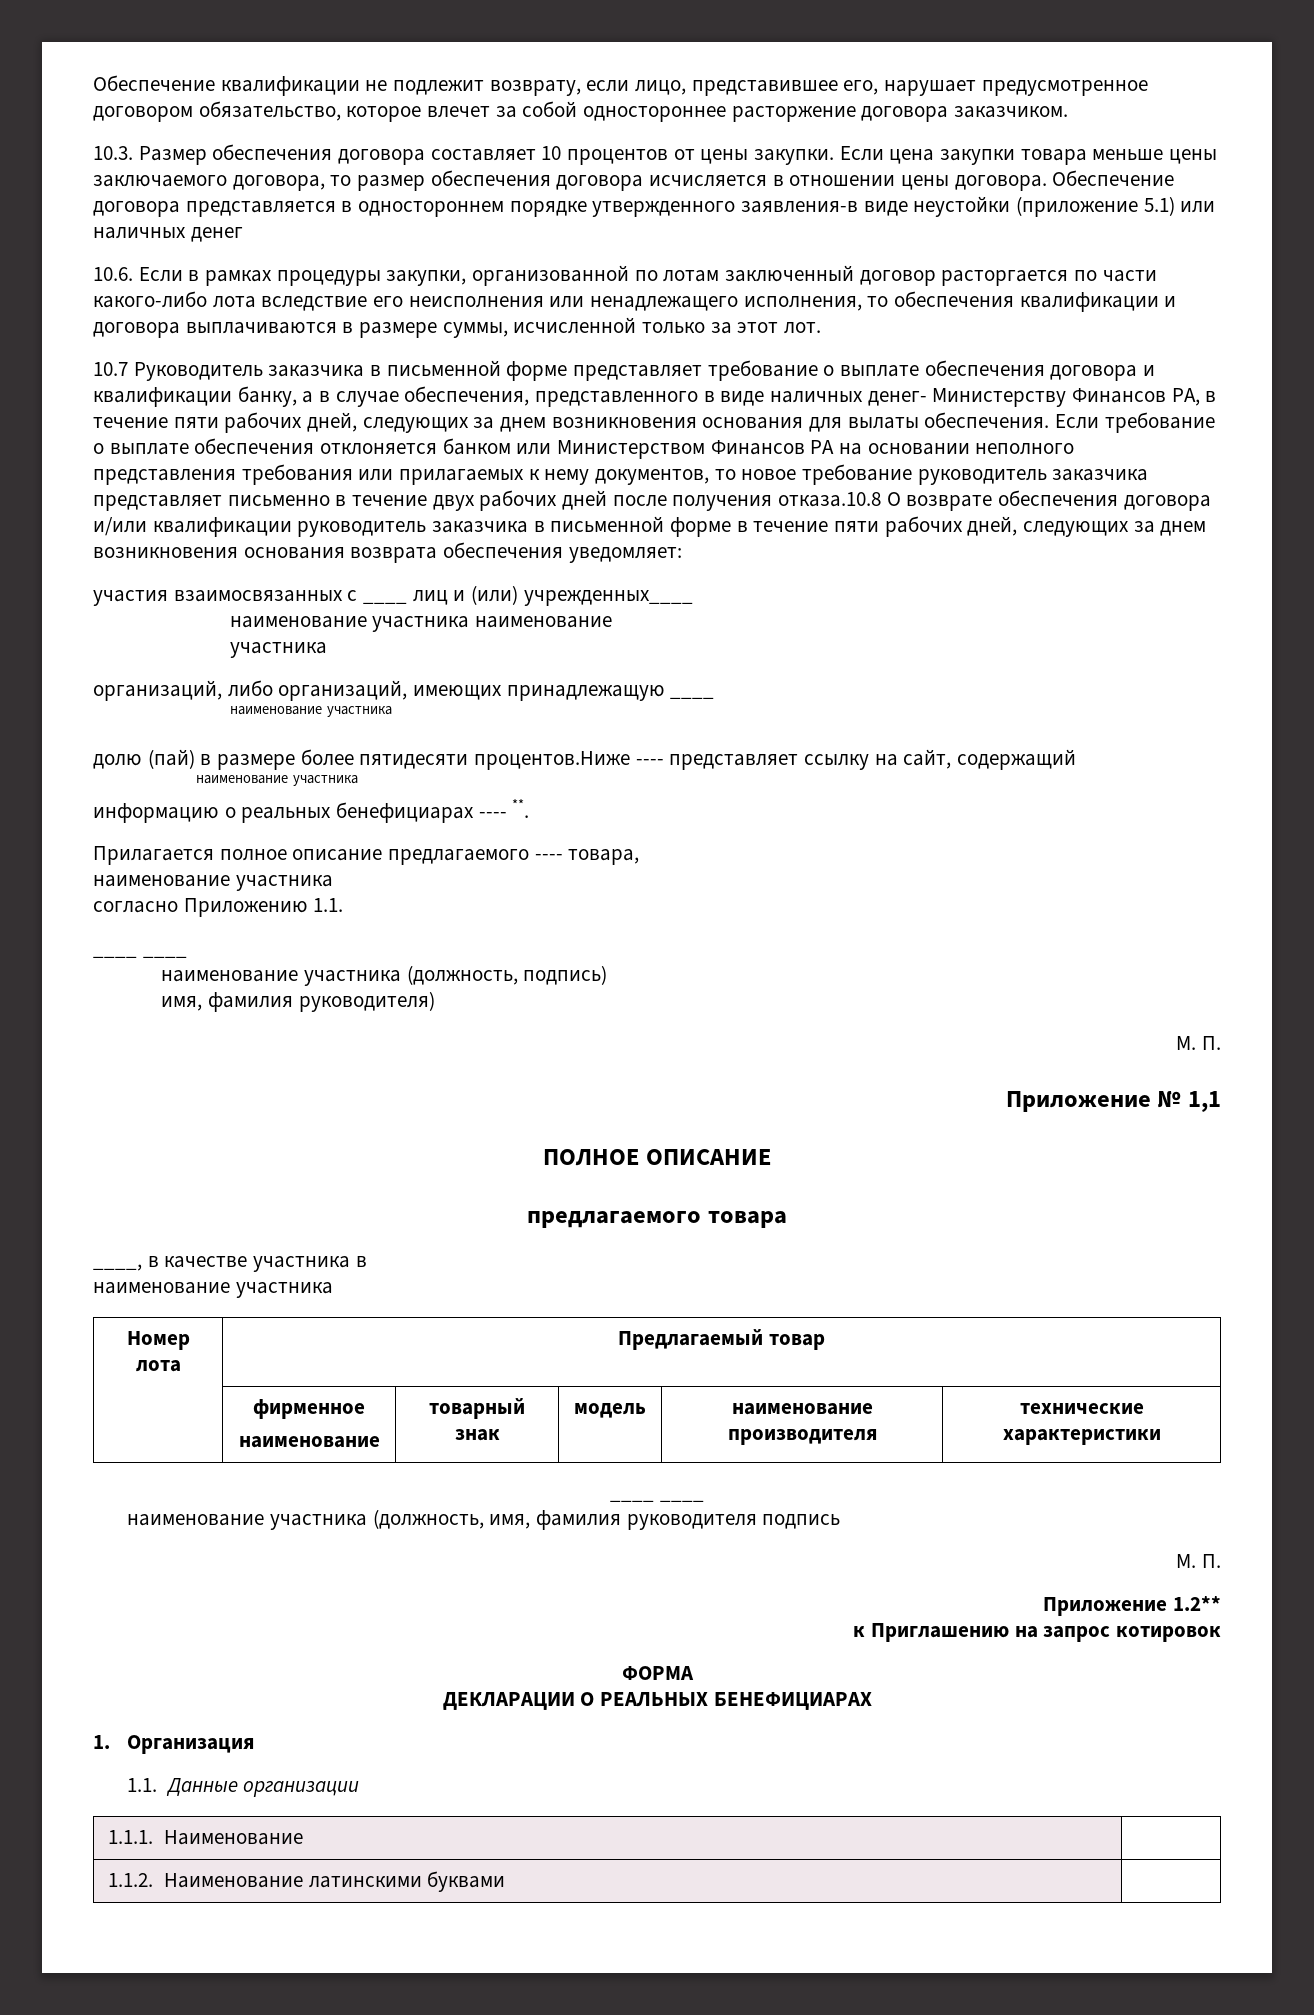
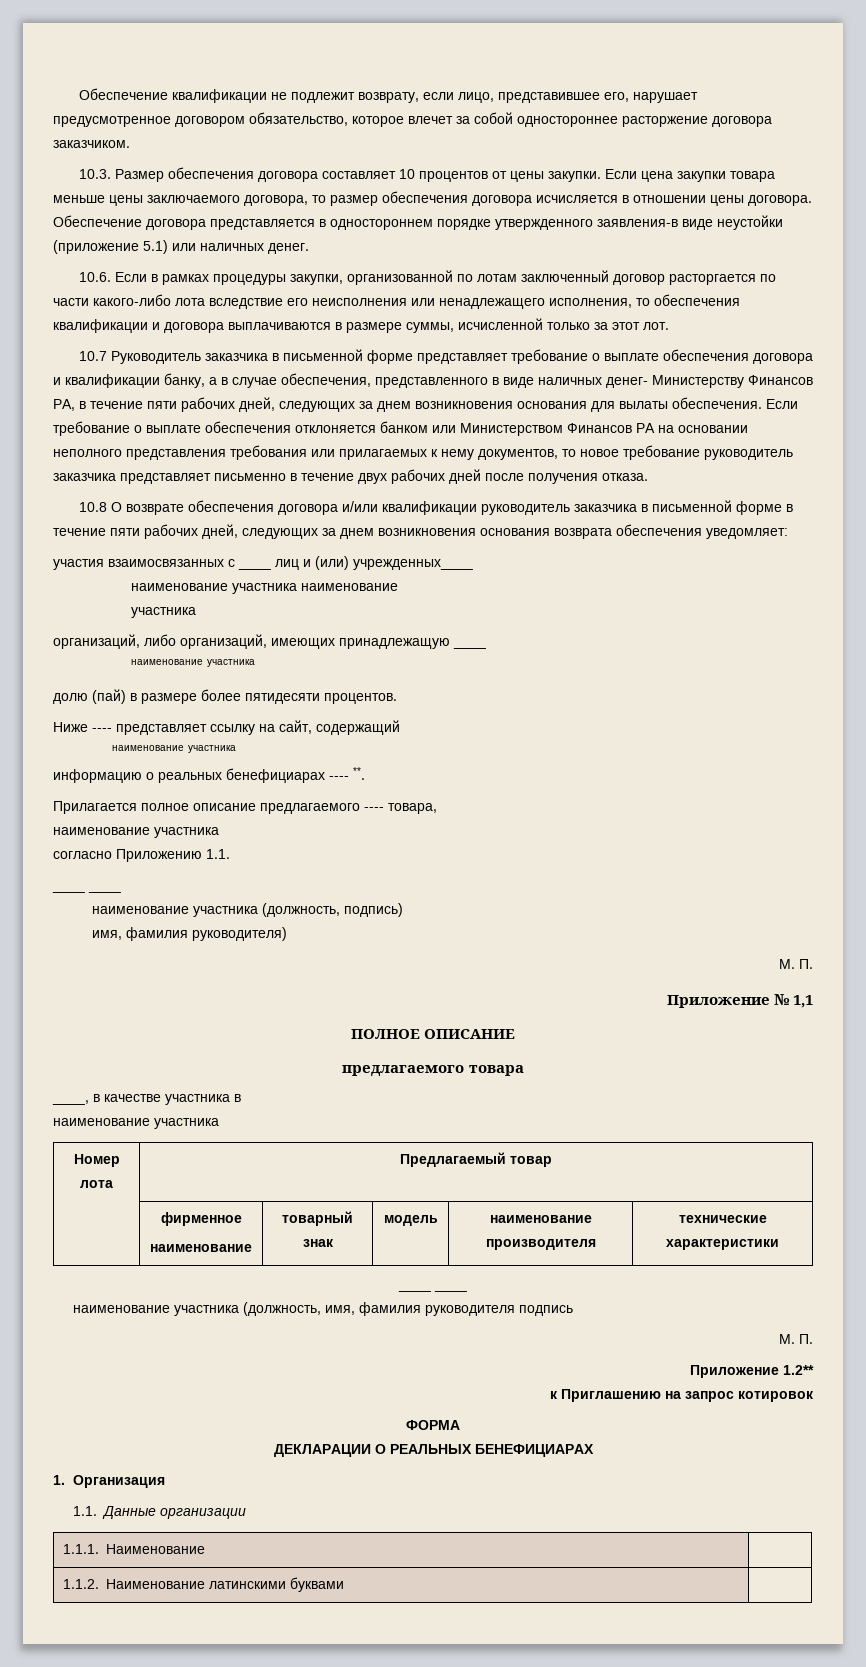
- Обеспечение договора представляется в одностороннем порядке утвержденного заявления-в виде неустойки (приложение 5.1) или наличных денег
+ Обеспечение договора представляется в одностороннем порядке утвержденного заявления-в виде неустойки (приложение 5.1) или наличных денег.
- Если требование о выплате обеспечения отклоняется банком или Министерством Финансов РА на основании неполного представления требования или прилагаемых к нему документов, то новое требование руководитель заказчика представляет письменно в течение двух рабочих дней после получения отказа.10.8 О возврате обеспечения договора и/или квалификации руководитель заказчика в письменной форме в течение пяти рабочих дней, следующих за днем возникновения основания возврата обеспечения уведомляет:
+ Если требование о выплате обеспечения отклоняется банком или Министерством Финансов РА на основании неполного представления требования или прилагаемых к нему документов, то новое требование руководитель заказчика представляет письменно в течение двух рабочих дней после получения отказа.
+ 10.8 О возврате обеспечения договора и/или квалификации руководитель заказчика в письменной форме в течение пяти рабочих дней, следующих за днем возникновения основания возврата обеспечения уведомляет:
- долю (пай) в размере более пятидесяти процентов.Ниже ---- представляет ссылку на сайт, содержащий
+ долю (пай) в размере более пятидесяти процентов.
+ Ниже ---- представляет ссылку на сайт, содержащий

